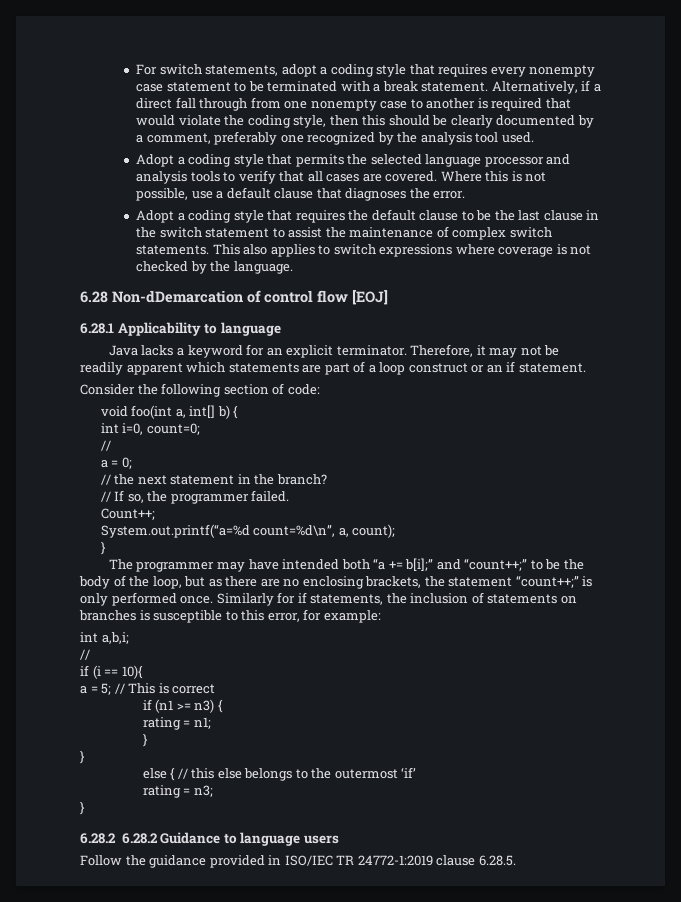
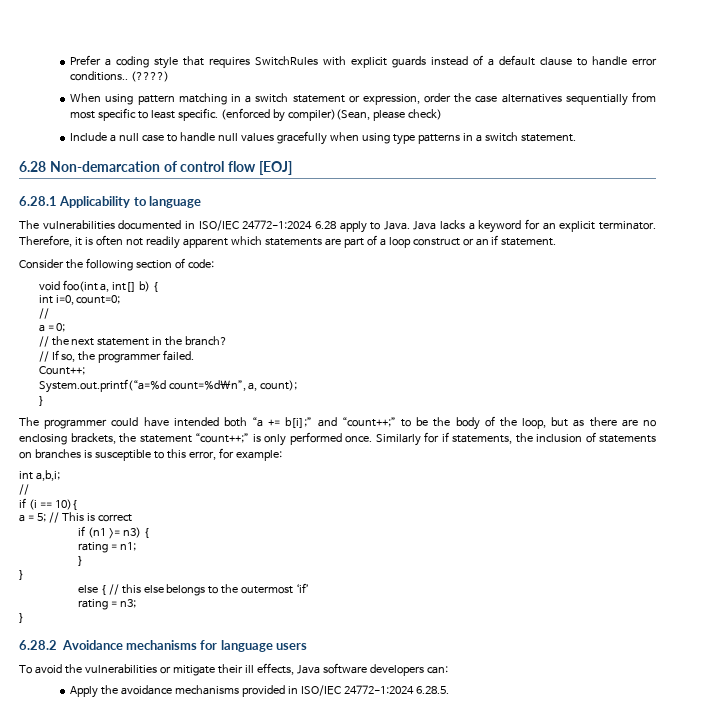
- For switch statements, adopt a coding style that requires every nonempty case statement to be terminated with a break statement. Alternatively, if a direct fall through from one nonempty case to another is required that would violate the coding style, then this should be clearly documented by a comment, preferably one recognized by the analysis tool used.
- Adopt a coding style that permits the selected language processor and analysis tools to verify that all cases are covered. Where this is not possible, use a default clause that diagnoses the error.
- Adopt a coding style that requires the default clause to be the last clause in the switch statement to assist the maintenance of complex switch statements. This also applies to switch expressions where coverage is not checked by the language.
- 6.28 Non-dDemarcation of control flow [EOJ]
+ Prefer a coding style that requires SwitchRules with explicit guards instead of a default clause to handle error conditions.. (????)
+ When using pattern matching in a switch statement or expression, order the case alternatives sequentially from most specific to least specific. (enforced by compiler)(Sean, please check)
+ Include a null case to handle null values gracefully when using type patterns in a switch statement.
+ 6.28 Non-demarcation of control flow [EOJ]
+ The vulnerabilities documented in ISO/IEC 24772-1:2024 6.28 apply to Java.
- Therefore, it may not be readily apparent which statements are part of a loop construct or an if statement.
+ Therefore, it is often not readily apparent which statements are part of a loop construct or an if statement.
- The programmer may have intended both “a += b[i];” and “count++;” to be the body of the loop, but as there are no enclosing brackets, the statement “count++;” is only performed once.
+ The programmer could have intended both “a += b[i];” and “count++;” to be the body of the loop, but as there are no enclosing brackets, the statement “count++;” is only performed once.
- 6.28.2 6.28.2 Guidance to language users
+ 6.28.2 Avoidance mechanisms for language users
- Follow the guidance provided in ISO/IEC TR 24772-1:2019 clause 6.28.5.
+ To avoid the vulnerabilities or mitigate their ill effects, Java software developers can:
+ Apply the avoidance mechanisms provided in ISO/IEC 24772-1:2024 6.28.5.

